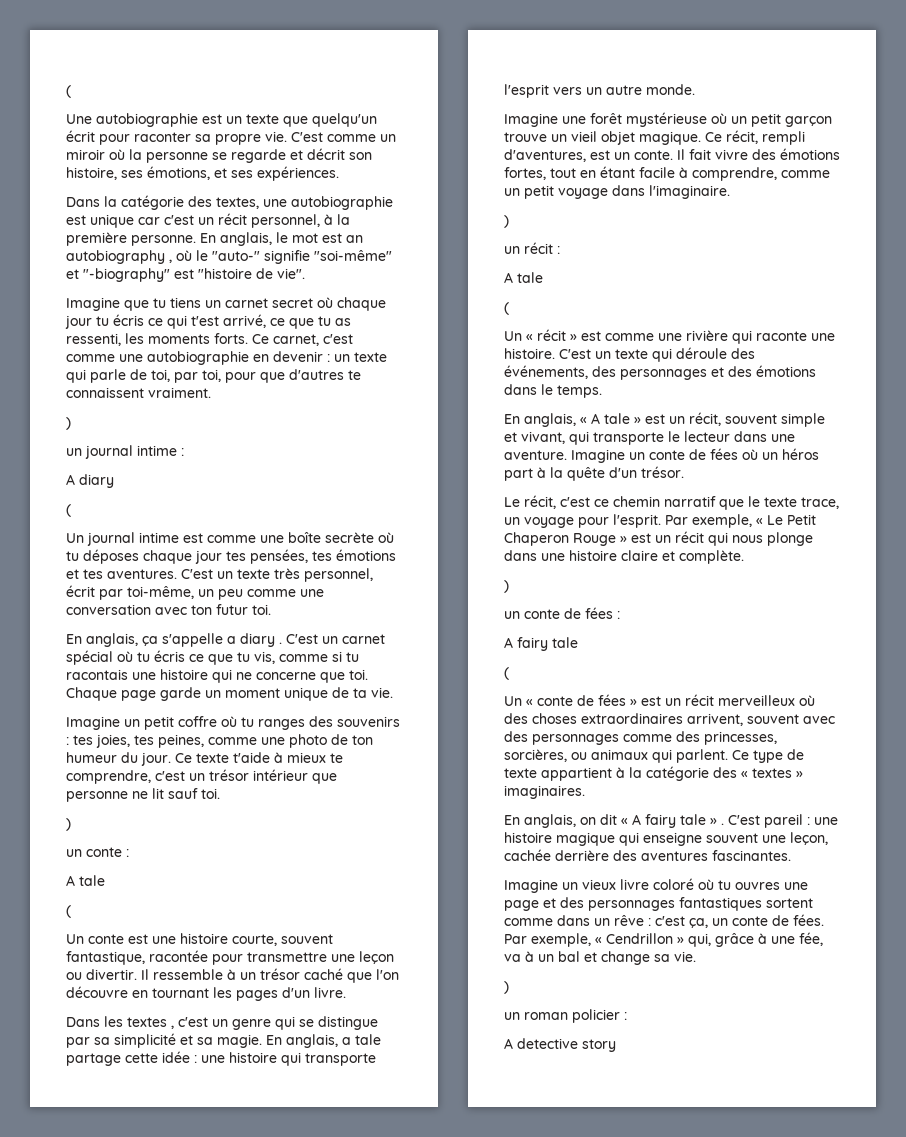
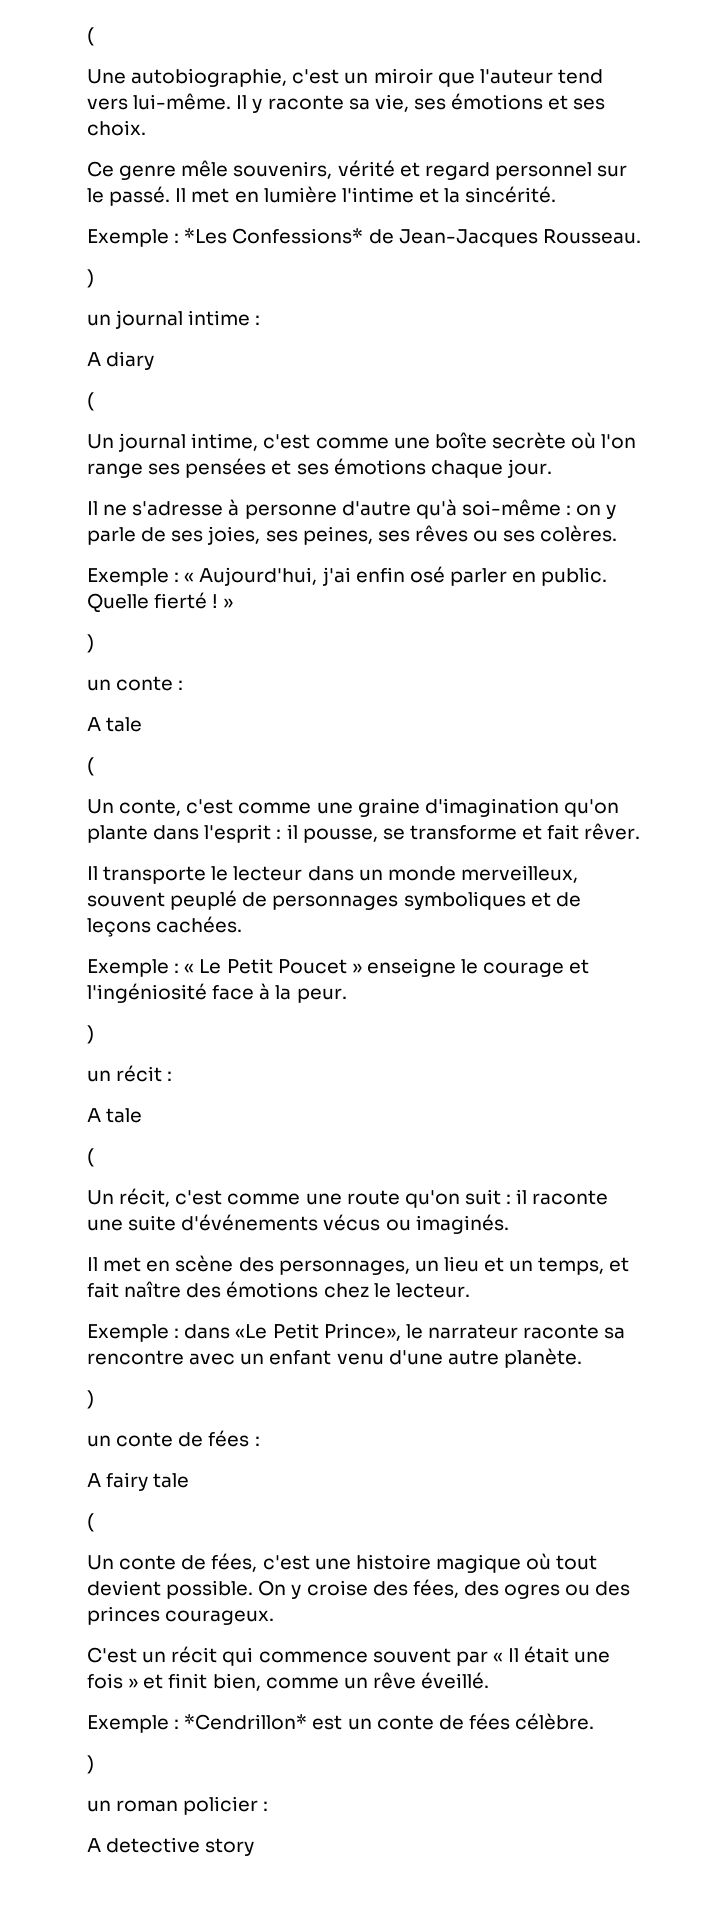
- Une autobiographie est un texte que quelqu'un écrit pour raconter sa propre vie. C'est comme un miroir où la personne se regarde et décrit son histoire, ses émotions, et ses expériences.
- Dans la catégorie des textes, une autobiographie est unique car c'est un récit personnel, à la première personne. En anglais, le mot est an autobiography , où le "auto-" signifie "soi-même" et "-biography" est "histoire de vie".
- Imagine que tu tiens un carnet secret où chaque jour tu écris ce qui t'est arrivé, ce que tu as ressenti, les moments forts. Ce carnet, c'est comme une autobiographie en devenir : un texte qui parle de toi, par toi, pour que d'autres te connaissent vraiment.
+ Une autobiographie, c'est un miroir que l'auteur tend vers lui-même. Il y raconte sa vie, ses émotions et ses choix.
+ Ce genre mêle souvenirs, vérité et regard personnel sur le passé. Il met en lumière l'intime et la sincérité.
+ Exemple : *Les Confessions* de Jean-Jacques Rousseau.
- Un journal intime est comme une boîte secrète où tu déposes chaque jour tes pensées, tes émotions et tes aventures. C'est un texte très personnel, écrit par toi-même, un peu comme une conversation avec ton futur toi.
- En anglais, ça s'appelle a diary . C'est un carnet spécial où tu écris ce que tu vis, comme si tu racontais une histoire qui ne concerne que toi. Chaque page garde un moment unique de ta vie.
- Imagine un petit coffre où tu ranges des souvenirs : tes joies, tes peines, comme une photo de ton humeur du jour. Ce texte t'aide à mieux te comprendre, c'est un trésor intérieur que personne ne lit sauf toi.
+ Un journal intime, c'est comme une boîte secrète où l'on range ses pensées et ses émotions chaque jour.
+ Il ne s'adresse à personne d'autre qu'à soi-même : on y parle de ses joies, ses peines, ses rêves ou ses colères.
+ Exemple : « Aujourd'hui, j'ai enfin osé parler en public. Quelle fierté ! »
- Un conte est une histoire courte, souvent fantastique, racontée pour transmettre une leçon ou divertir. Il ressemble à un trésor caché que l'on découvre en tournant les pages d'un livre.
- Dans les textes , c'est un genre qui se distingue par sa simplicité et sa magie. En anglais, a tale partage cette idée : une histoire qui transporte l'esprit vers un autre monde.
- Imagine une forêt mystérieuse où un petit garçon trouve un vieil objet magique. Ce récit, rempli d'aventures, est un conte. Il fait vivre des émotions fortes, tout en étant facile à comprendre, comme un petit voyage dans l'imaginaire.
+ Un conte, c'est comme une graine d'imagination qu'on plante dans l'esprit : il pousse, se transforme et fait rêver.
+ Il transporte le lecteur dans un monde merveilleux, souvent peuplé de personnages symboliques et de leçons cachées.
+ Exemple : « Le Petit Poucet » enseigne le courage et l'ingéniosité face à la peur.
- Un « récit » est comme une rivière qui raconte une histoire. C'est un texte qui déroule des événements, des personnages et des émotions dans le temps.
- En anglais, « A tale » est un récit, souvent simple et vivant, qui transporte le lecteur dans une aventure. Imagine un conte de fées où un héros part à la quête d'un trésor.
- Le récit, c'est ce chemin narratif que le texte trace, un voyage pour l'esprit. Par exemple, « Le Petit Chaperon Rouge » est un récit qui nous plonge dans une histoire claire et complète.
+ Un récit, c'est comme une route qu'on suit : il raconte une suite d'événements vécus ou imaginés.
+ Il met en scène des personnages, un lieu et un temps, et fait naître des émotions chez le lecteur.
+ Exemple : dans «Le Petit Prince», le narrateur raconte sa rencontre avec un enfant venu d'une autre planète.
- Un « conte de fées » est un récit merveilleux où des choses extraordinaires arrivent, souvent avec des personnages comme des princesses, sorcières, ou animaux qui parlent. Ce type de texte appartient à la catégorie des « textes » imaginaires.
- En anglais, on dit « A fairy tale » . C'est pareil : une histoire magique qui enseigne souvent une leçon, cachée derrière des aventures fascinantes.
- Imagine un vieux livre coloré où tu ouvres une page et des personnages fantastiques sortent comme dans un rêve : c'est ça, un conte de fées. Par exemple, « Cendrillon » qui, grâce à une fée, va à un bal et change sa vie.
+ Un conte de fées, c'est une histoire magique où tout devient possible. On y croise des fées, des ogres ou des princes courageux.
+ C'est un récit qui commence souvent par « Il était une fois » et finit bien, comme un rêve éveillé.
+ Exemple : *Cendrillon* est un conte de fées célèbre.

